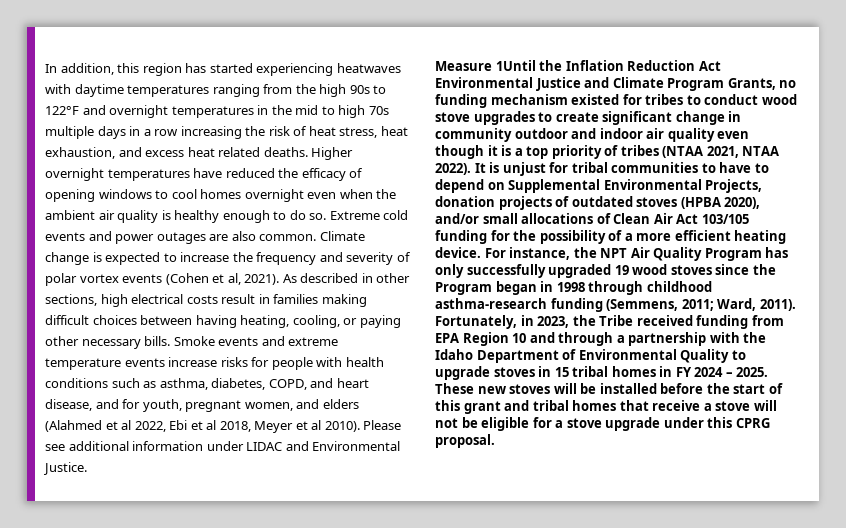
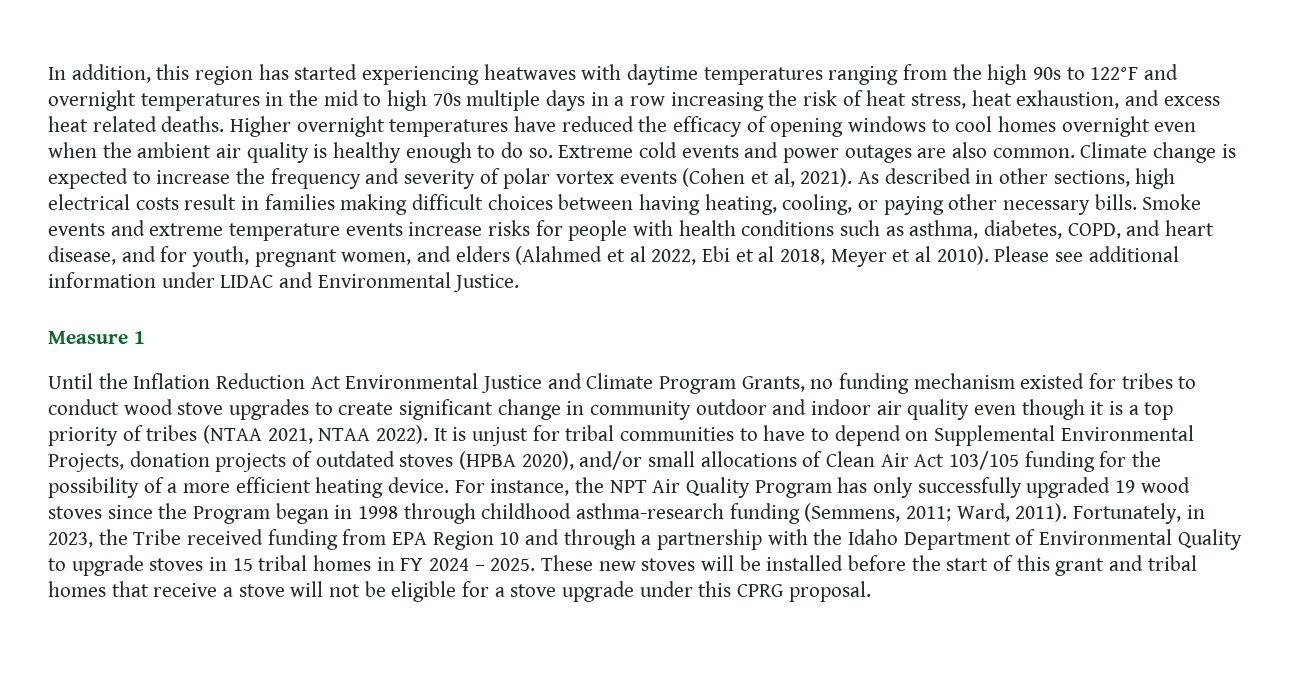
- Measure 1Until the Inflation Reduction Act Environmental Justice and Climate Program Grants, no funding mechanism existed for tribes to conduct wood stove upgrades to create significant change in community outdoor and indoor air quality even though it is a top priority of tribes (NTAA 2021, NTAA 2022).
+ Measure 1
+ Until the Inflation Reduction Act Environmental Justice and Climate Program Grants, no funding mechanism existed for tribes to conduct wood stove upgrades to create significant change in community outdoor and indoor air quality even though it is a top priority of tribes (NTAA 2021, NTAA 2022).

